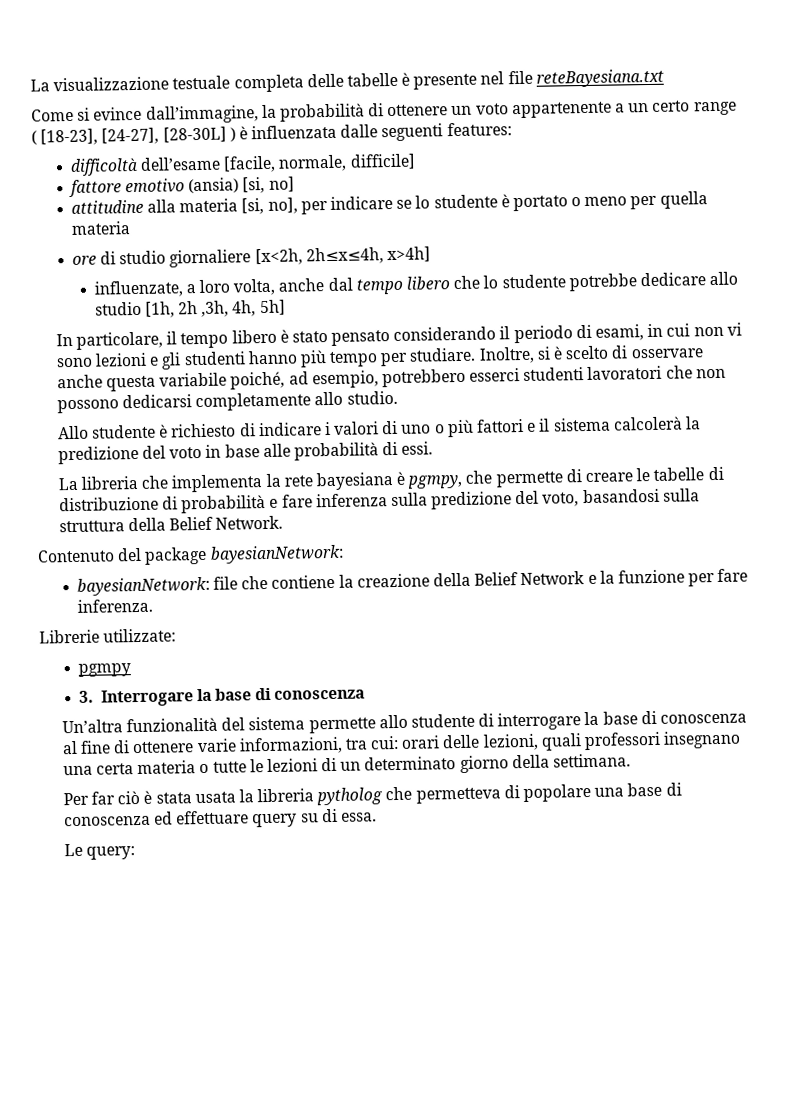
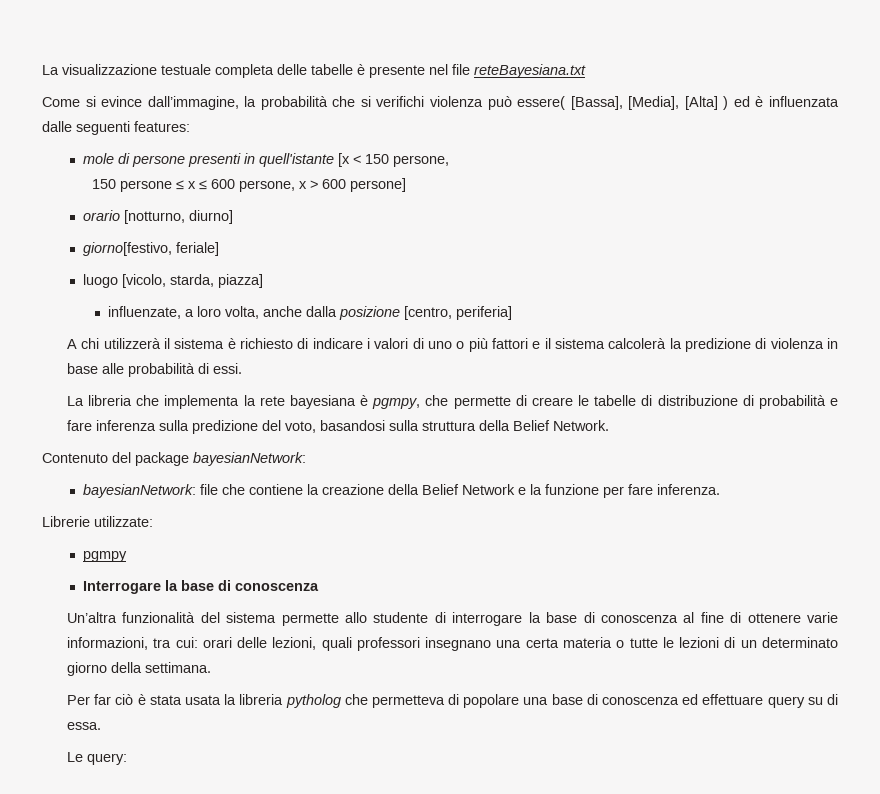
- Come si evince dall’immagine, la probabilità di ottenere un voto appartenente a un certo range ( [18-23], [24-27], [28-30L] ) è influenzata dalle seguenti features:
+ Come si evince dall’immagine, la probabilità che si verifichi violenza può essere( [Bassa], [Media], [Alta] ) ed è influenzata dalle seguenti features:
- difficoltà dell’esame [facile, normale, difficile]
- fattore emotivo (ansia) [si, no]
- attitudine alla materia [si, no], per indicare se lo studente è portato o meno per quella materia
- ore di studio giornaliere [x<2h, 2h≤x≤4h, x>4h]
+ mole di persone presenti in quell'istante [x < 150 persone,
+ 150 persone ≤ x ≤ 600 persone, x > 600 persone]
+ orario [notturno, diurno]
+ giorno[festivo, feriale]
+ luogo [vicolo, starda, piazza]
- influenzate, a loro volta, anche dal tempo libero che lo studente potrebbe dedicare allo studio [1h, 2h ,3h, 4h, 5h]
- In particolare, il tempo libero è stato pensato considerando il periodo di esami, in cui non vi sono lezioni e gli studenti hanno più tempo per studiare. Inoltre, si è scelto di osservare anche questa variabile poiché, ad esempio, potrebbero esserci studenti lavoratori che non possono dedicarsi completamente allo studio.
- Allo studente è richiesto di indicare i valori di uno o più fattori e il sistema calcolerà la predizione del voto in base alle probabilità di essi.
+ influenzate, a loro volta, anche dalla posizione [centro, periferia]
+ A chi utilizzerà il sistema è richiesto di indicare i valori di uno o più fattori e il sistema calcolerà la predizione di violenza in base alle probabilità di essi.
- 3. Interrogare la base di conoscenza
+ Interrogare la base di conoscenza

